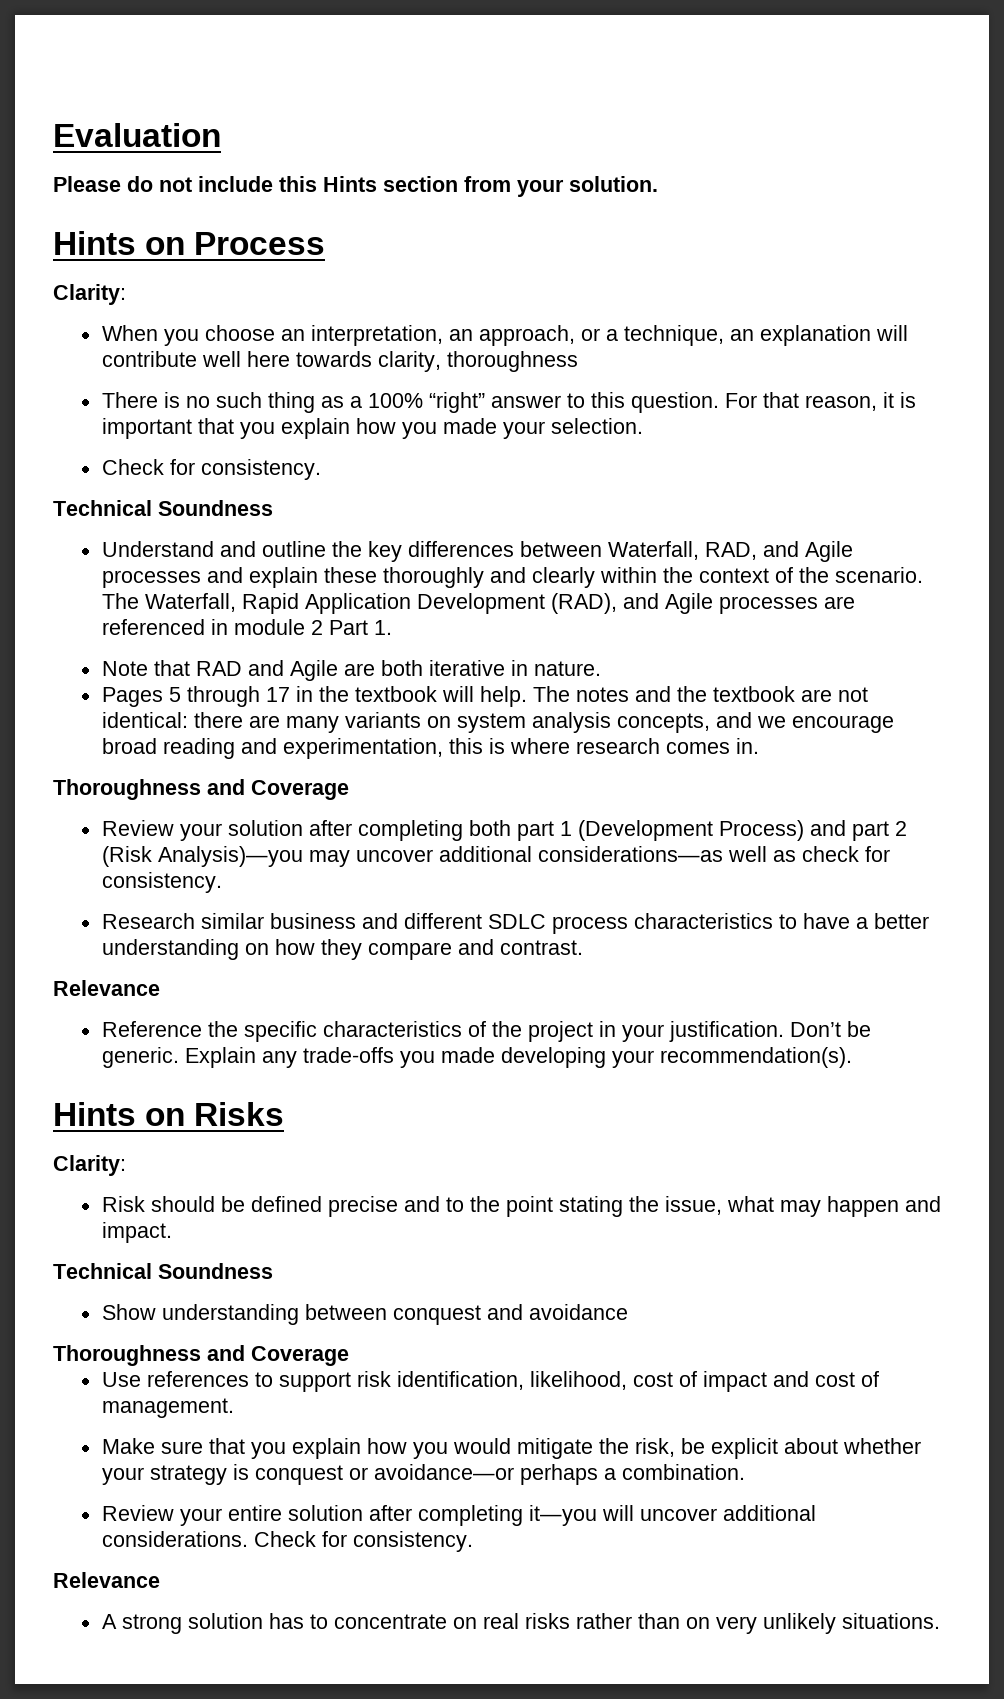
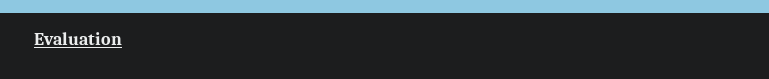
- Please do not include this Hints section from your solution.
- Hints on Process
- Clarity:
- When you choose an interpretation, an approach, or a technique, an explanation will contribute well here towards clarity, thoroughness
- There is no such thing as a 100% “right” answer to this question. For that reason, it is important that you explain how you made your selection.
- Check for consistency.
- Technical Soundness
- Understand and outline the key differences between Waterfall, RAD, and Agile processes and explain these thoroughly and clearly within the context of the scenario. The Waterfall, Rapid Application Development (RAD), and Agile processes are referenced in module 2 Part 1.
- Note that RAD and Agile are both iterative in nature.
- Pages 5 through 17 in the textbook will help. The notes and the textbook are not identical: there are many variants on system analysis concepts, and we encourage broad reading and experimentation, this is where research comes in.
- Thoroughness and Coverage
- Review your solution after completing both part 1 (Development Process) and part 2 (Risk Analysis)—you may uncover additional considerations—as well as check for consistency.
- Research similar business and different SDLC process characteristics to have a better understanding on how they compare and contrast.
- Relevance
- Reference the specific characteristics of the project in your justification. Don’t be generic. Explain any trade-offs you made developing your recommendation(s).
- Hints on Risks
- Clarity:
- Risk should be defined precise and to the point stating the issue, what may happen and impact.
- Technical Soundness
- Show understanding between conquest and avoidance
- Thoroughness and Coverage
- Use references to support risk identification, likelihood, cost of impact and cost of management.
- Make sure that you explain how you would mitigate the risk, be explicit about whether your strategy is conquest or avoidance—or perhaps a combination.
- Review your entire solution after completing it—you will uncover additional considerations. Check for consistency.
- Relevance
- A strong solution has to concentrate on real risks rather than on very unlikely situations.

